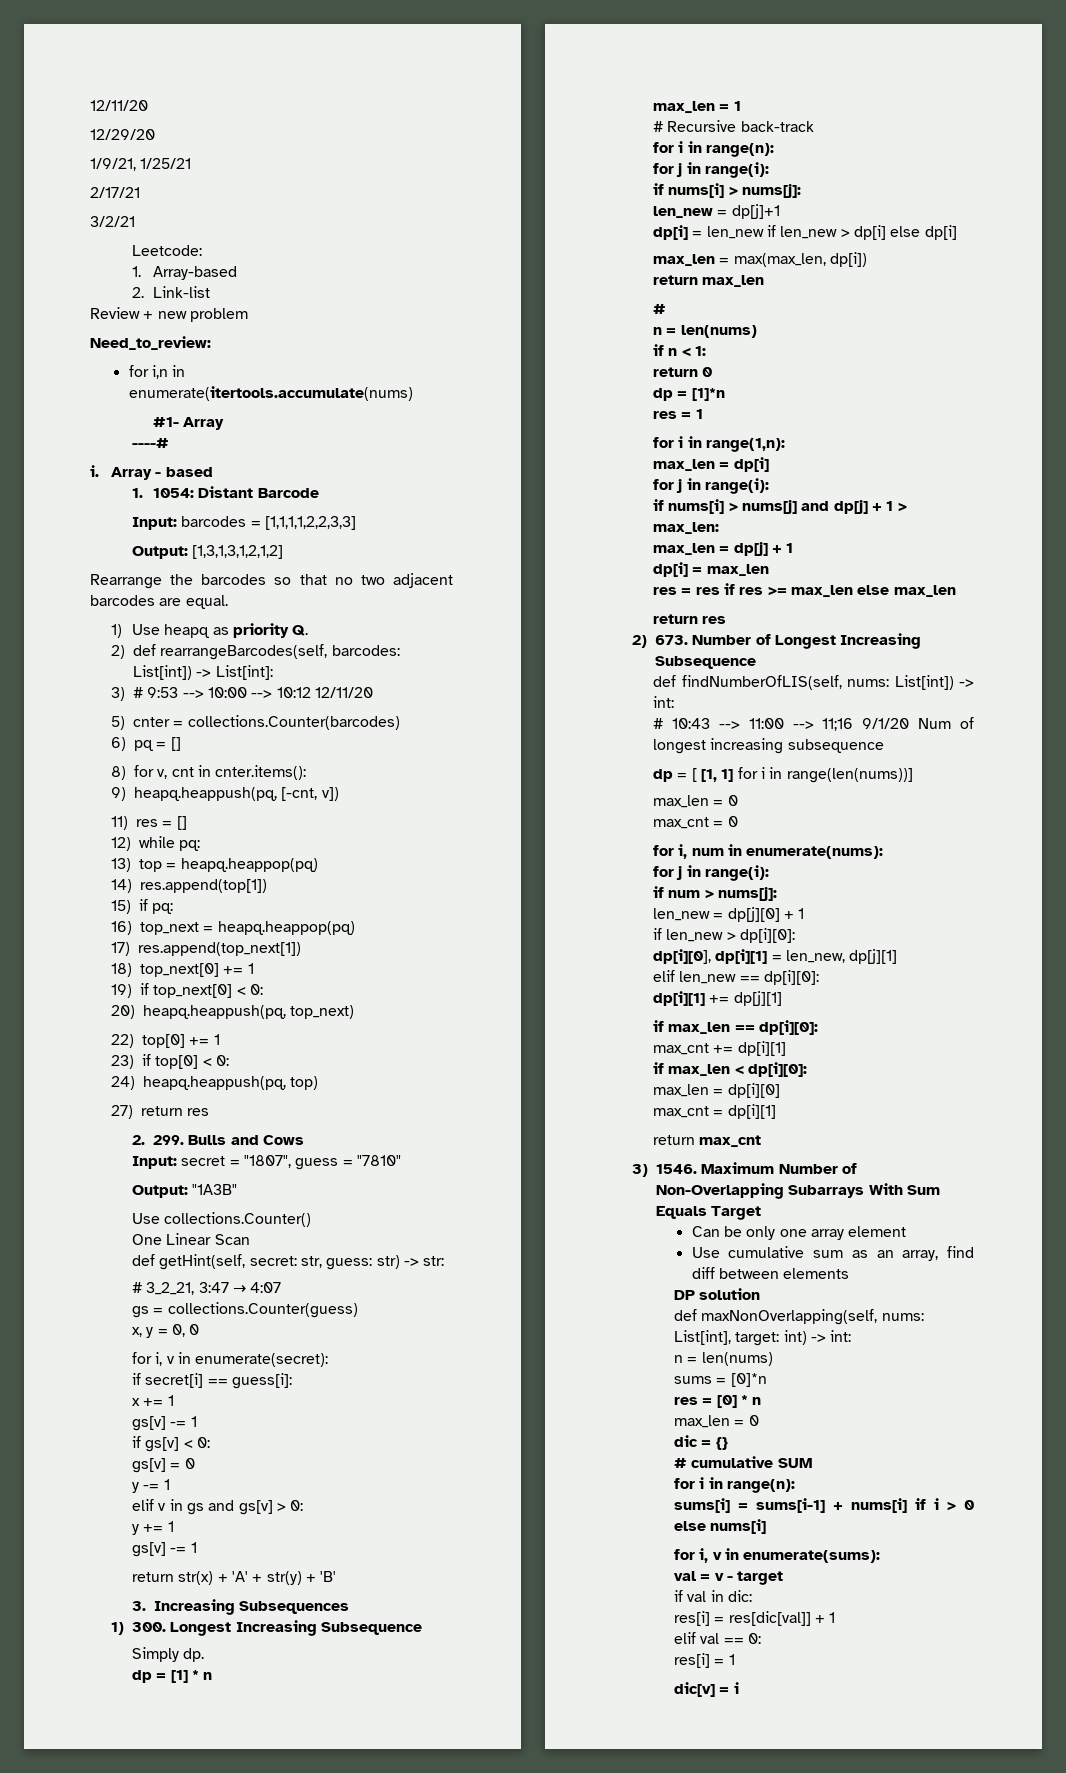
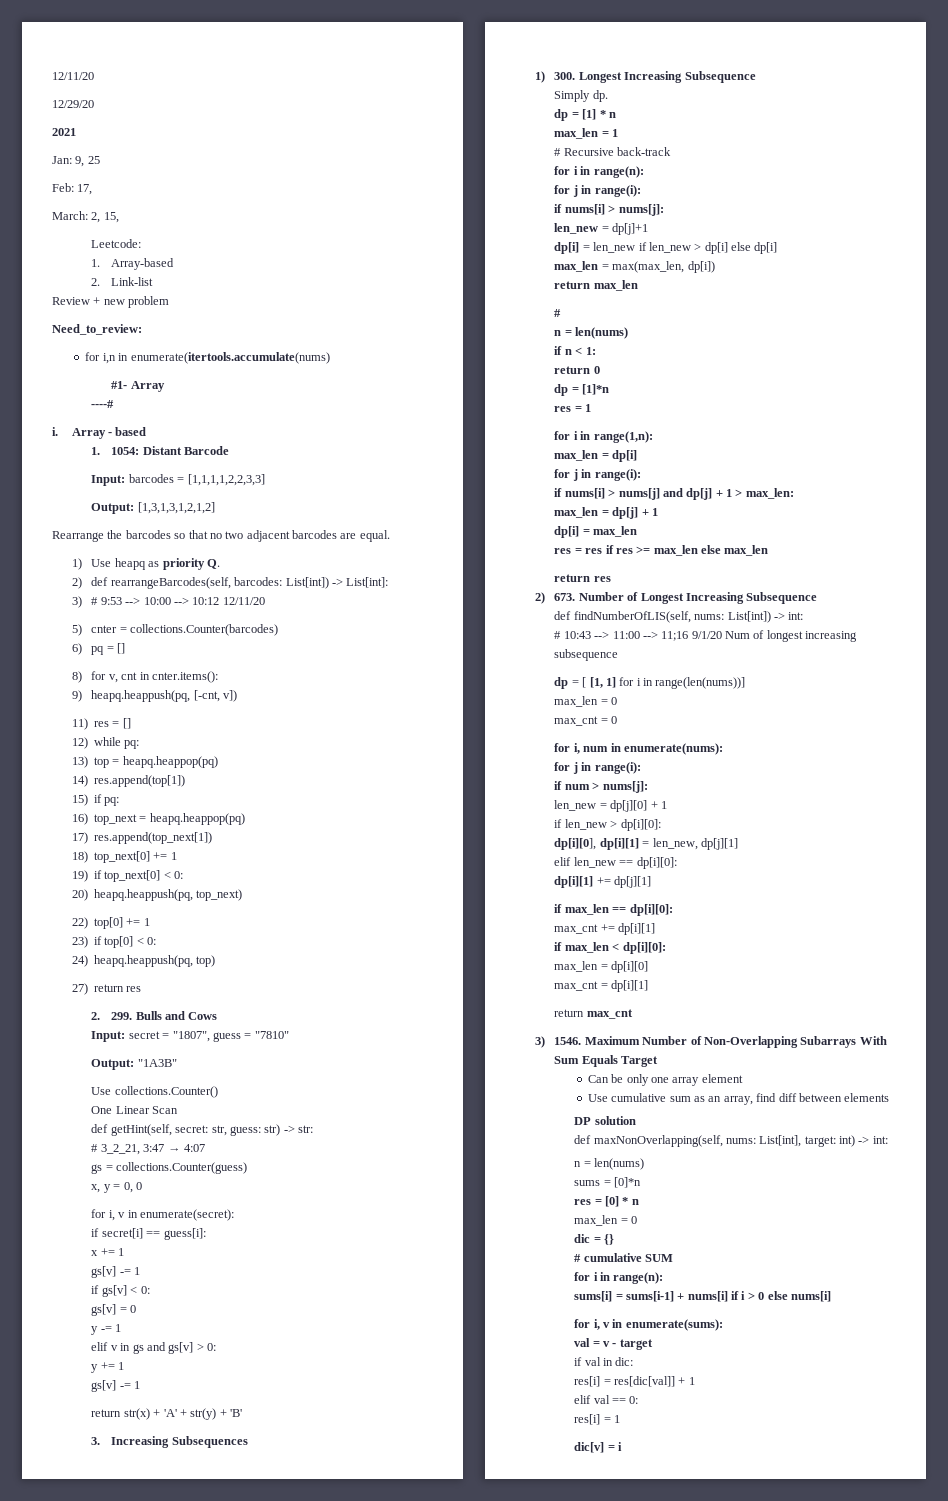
- 1/9/21, 1/25/21
- 2/17/21
- 3/2/21
+ 2021
+ Jan: 9, 25
+ Feb: 17,
+ March: 2, 15,

